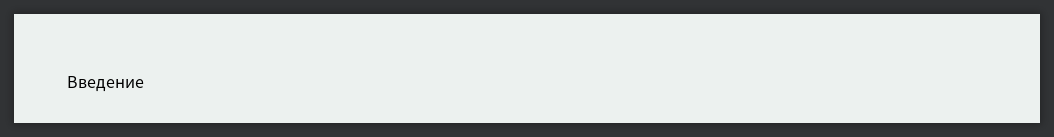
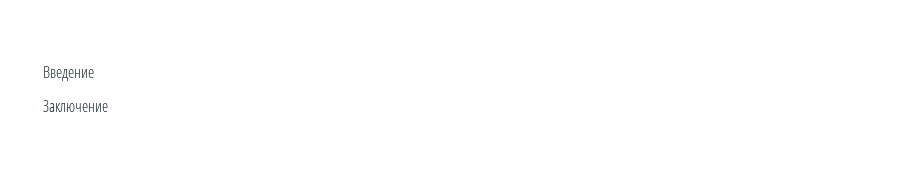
+ Заключение

